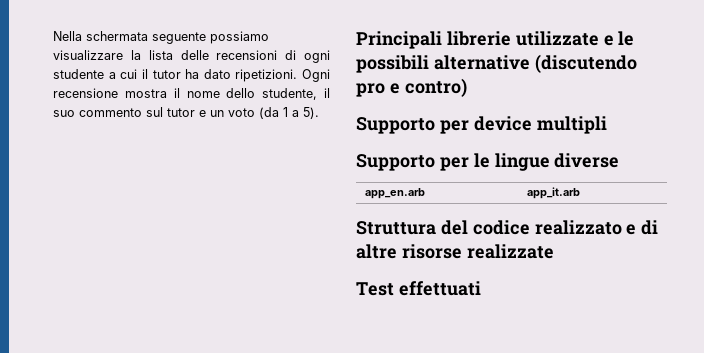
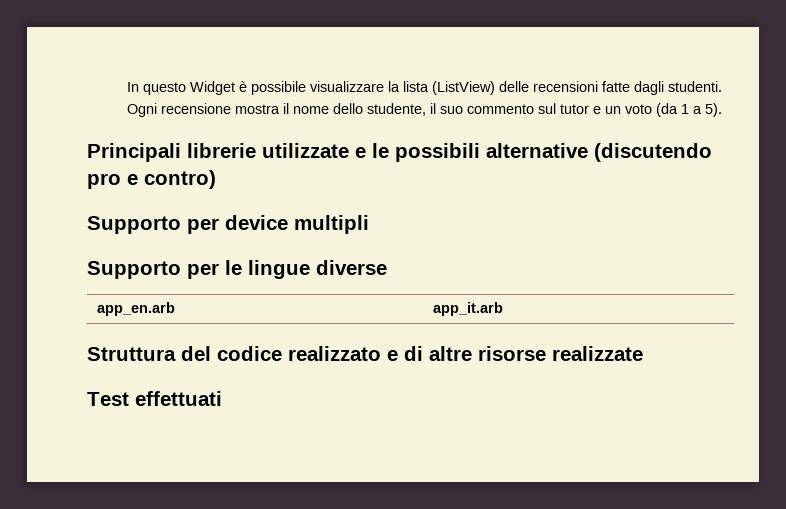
- Nella schermata seguente possiamo visualizzare la lista delle recensioni di ogni studente a cui il tutor ha dato ripetizioni.
+ In questo Widget è possibile visualizzare la lista (ListView) delle recensioni fatte dagli studenti.

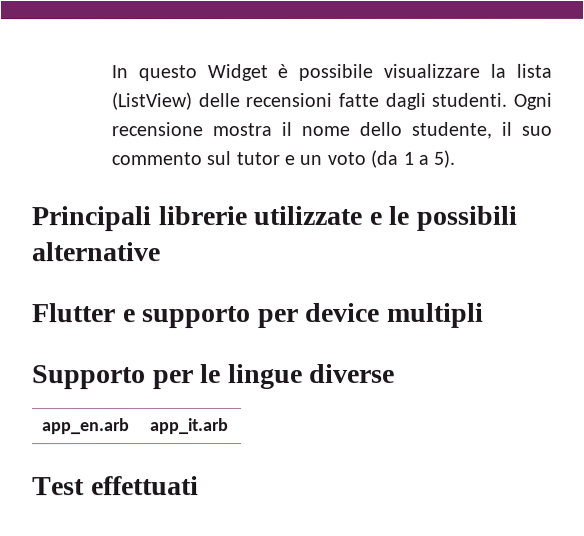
- Principali librerie utilizzate e le possibili alternative (discutendo pro e contro)
- Supporto per device multipli
+ Principali librerie utilizzate e le possibili alternative
+ Flutter e supporto per device multipli
- Struttura del codice realizzato e di altre risorse realizzate

